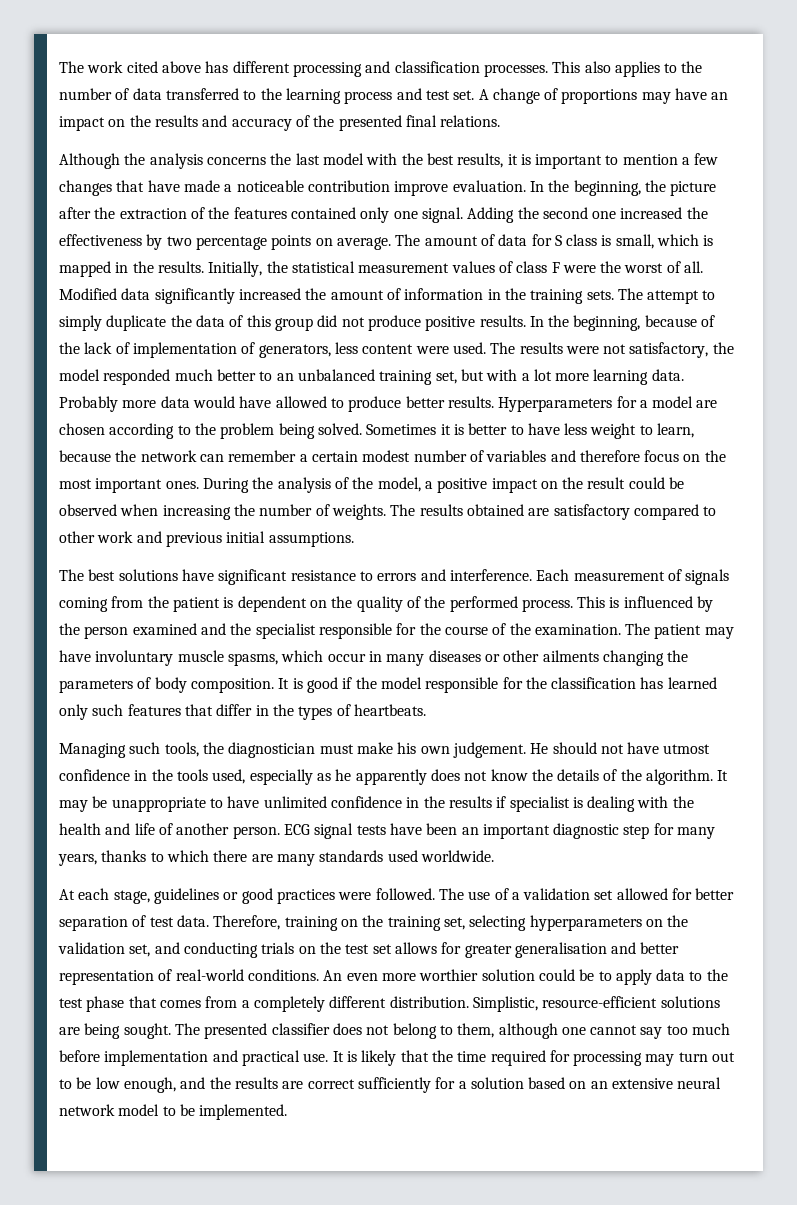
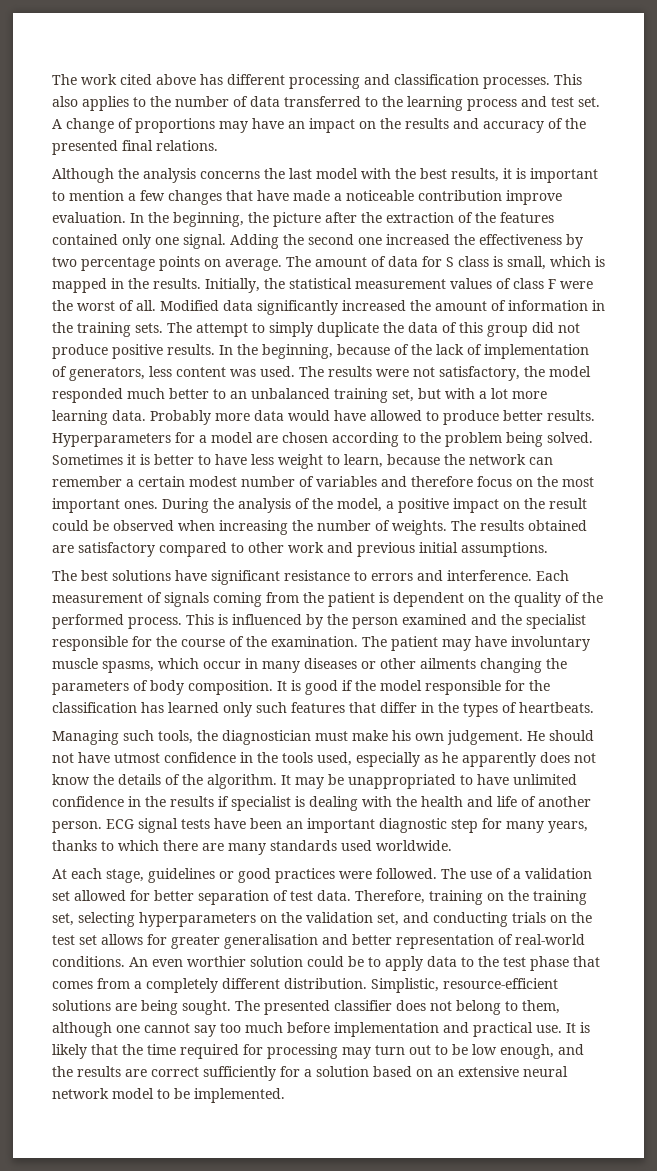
- In the beginning, because of the lack of implementation of generators, less content were used.
+ In the beginning, because of the lack of implementation of generators, less content was used.
- It may be unappropriate to have unlimited confidence in the results if specialist is dealing with the health and life of another person.
+ It may be unappropriated to have unlimited confidence in the results if specialist is dealing with the health and life of another person.
- An even more worthier solution could be to apply data to the test phase that comes from a completely different distribution.
+ An even worthier solution could be to apply data to the test phase that comes from a completely different distribution.

